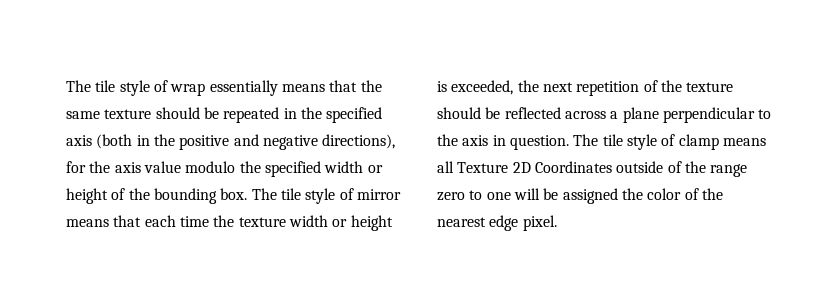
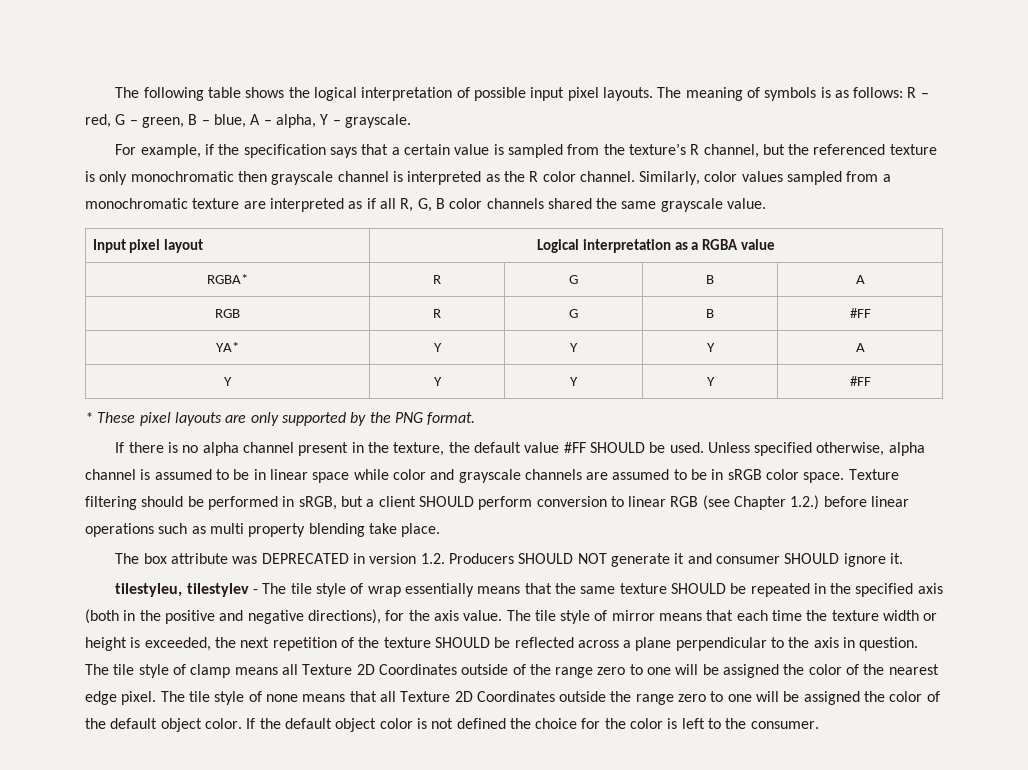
- The tile style of wrap essentially means that the same texture should be repeated in the specified axis (both in the positive and negative directions), for the axis value modulo the specified width or height of the bounding box.
+ The following table shows the logical interpretation of possible input pixel layouts. The meaning of symbols is as follows: R – red, G – green, B – blue, A – alpha, Y – grayscale.
+ For example, if the specification says that a certain value is sampled from the texture’s R channel, but the referenced texture is only monochromatic then grayscale channel is interpreted as the R color channel. Similarly, color values sampled from a monochromatic texture are interpreted as if all R, G, B color channels shared the same grayscale value.
+ Input pixel layout | Logical interpretation as a RGBA value
+ RGBA* | R | G | B | A
+ RGB | R | G | B | #FF
+ YA* | Y | Y | Y | A
+ Y | Y | Y | Y | #FF
+ * These pixel layouts are only supported by the PNG format.
+ If there is no alpha channel present in the texture, the default value #FF SHOULD be used. Unless specified otherwise, alpha channel is assumed to be in linear space while color and grayscale channels are assumed to be in sRGB color space. Texture filtering should be performed in sRGB, but a client SHOULD perform conversion to linear RGB (see Chapter 1.2.) before linear operations such as multi property blending take place.
+ The box attribute was DEPRECATED in version 1.2. Producers SHOULD NOT generate it and consumer SHOULD ignore it.
+ tilestyleu, tilestylev - The tile style of wrap essentially means that the same texture SHOULD be repeated in the specified axis (both in the positive and negative directions), for the axis value.
- The tile style of mirror means that each time the texture width or height is exceeded, the next repetition of the texture should be reflected across a plane perpendicular to the axis in question.
+ The tile style of mirror means that each time the texture width or height is exceeded, the next repetition of the texture SHOULD be reflected across a plane perpendicular to the axis in question.
+ The tile style of none means that all Texture 2D Coordinates outside the range zero to one will be assigned the color of the default object color. If the default object color is not defined the choice for the color is left to the consumer.

